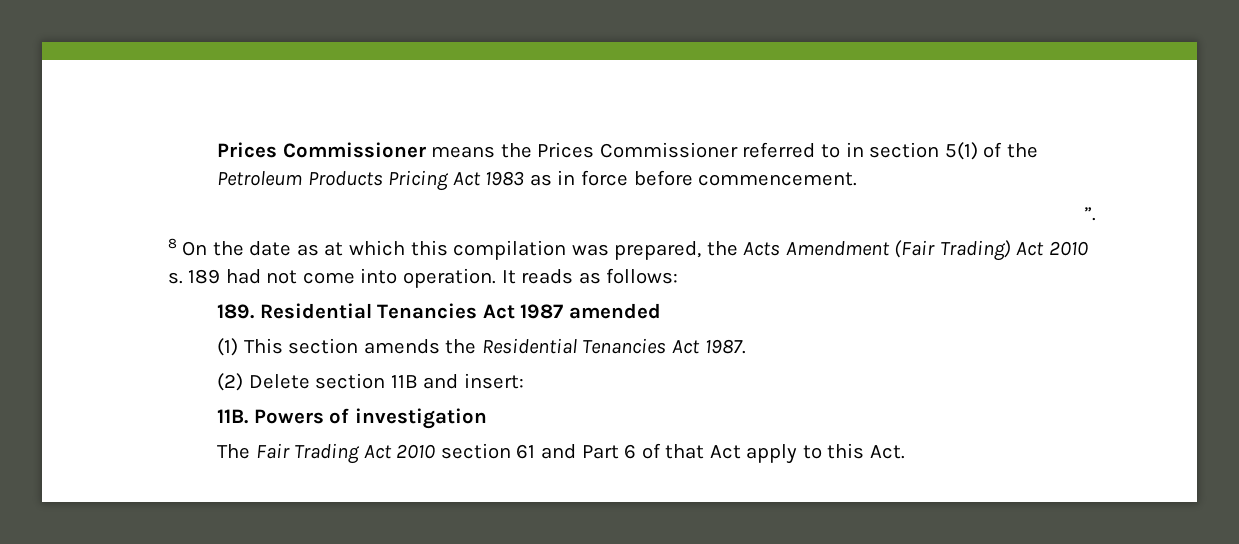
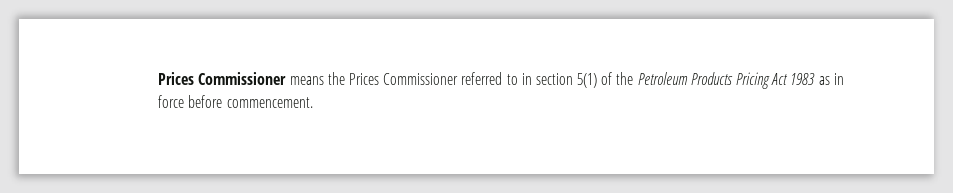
- ”.
- 8 On the date as at which this compilation was prepared, the Acts Amendment (Fair Trading) Act 2010 s. 189 had not come into operation. It reads as follows:
- 189. Residential Tenancies Act 1987 amended
- (1) This section amends the Residential Tenancies Act 1987.
- (2) Delete section 11B and insert:
- 11B. Powers of investigation
- The Fair Trading Act 2010 section 61 and Part 6 of that Act apply to this Act.

